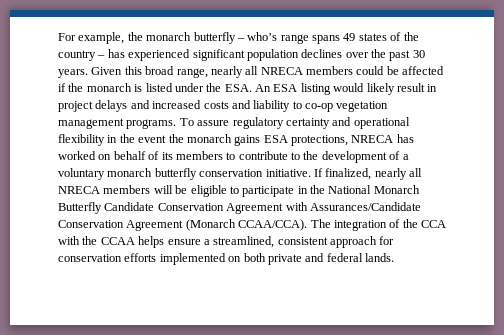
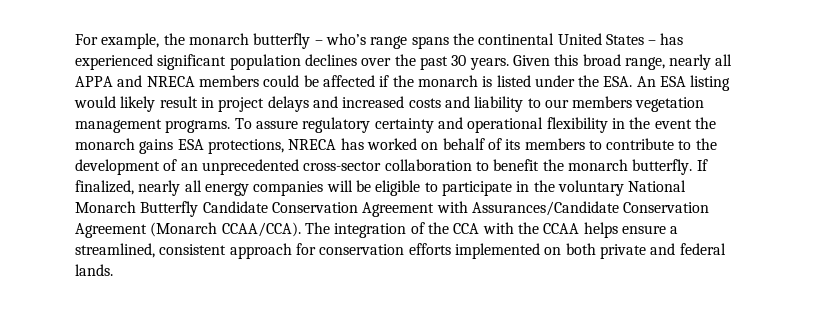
- For example, the monarch butterfly – who’s range spans 49 states of the country – has experienced significant population declines over the past 30 years.
+ For example, the monarch butterfly – who’s range spans the continental United States – has experienced significant population declines over the past 30 years.
- Given this broad range, nearly all NRECA members could be affected if the monarch is listed under the ESA. An ESA listing would likely result in project delays and increased costs and liability to co-op vegetation management programs.
+ Given this broad range, nearly all APPA and NRECA members could be affected if the monarch is listed under the ESA. An ESA listing would likely result in project delays and increased costs and liability to our members vegetation management programs.
- To assure regulatory certainty and operational flexibility in the event the monarch gains ESA protections, NRECA has worked on behalf of its members to contribute to the development of a voluntary monarch butterfly conservation initiative.
+ To assure regulatory certainty and operational flexibility in the event the monarch gains ESA protections, NRECA has worked on behalf of its members to contribute to the development of an unprecedented cross-sector collaboration to benefit the monarch butterfly.
- If finalized, nearly all NRECA members will be eligible to participate in the National Monarch Butterfly Candidate Conservation Agreement with Assurances/Candidate Conservation Agreement (Monarch CCAA/CCA).
+ If finalized, nearly all energy companies will be eligible to participate in the voluntary National Monarch Butterfly Candidate Conservation Agreement with Assurances/Candidate Conservation Agreement (Monarch CCAA/CCA).

